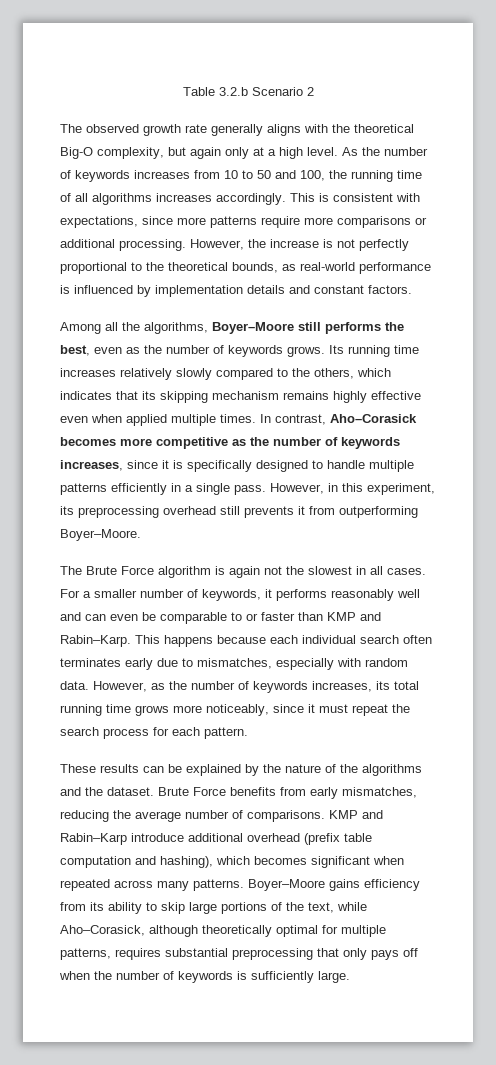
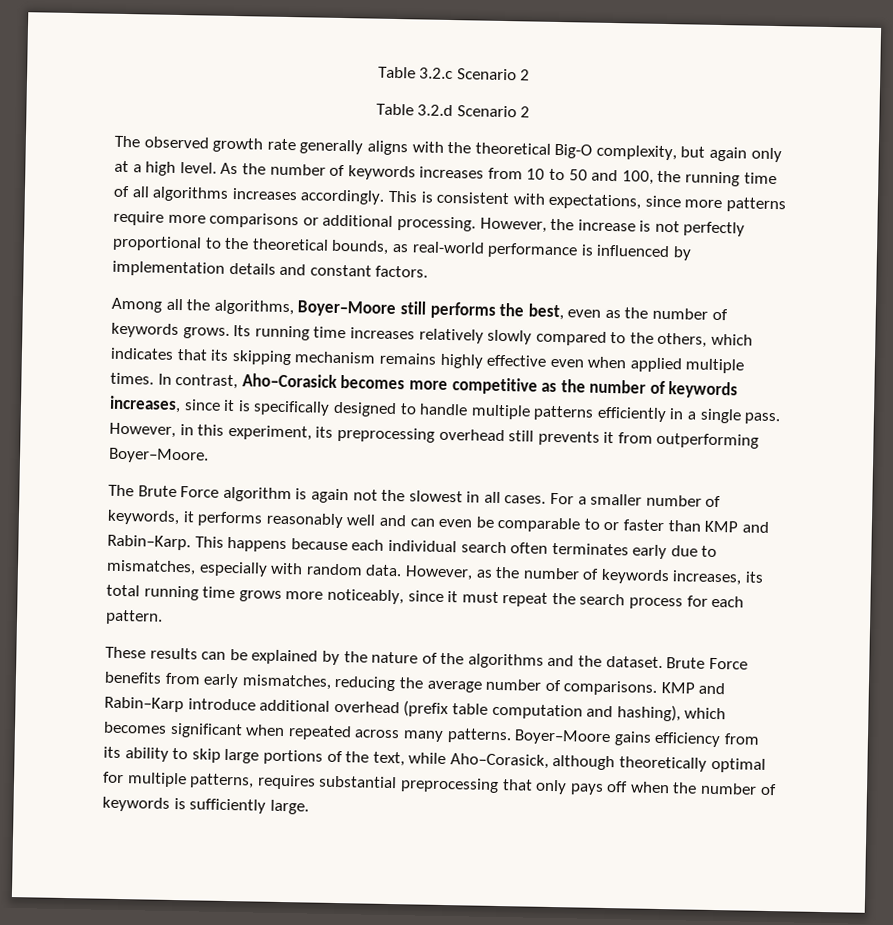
- Table 3.2.b Scenario 2
+ Table 3.2.c Scenario 2
+ Table 3.2.d Scenario 2

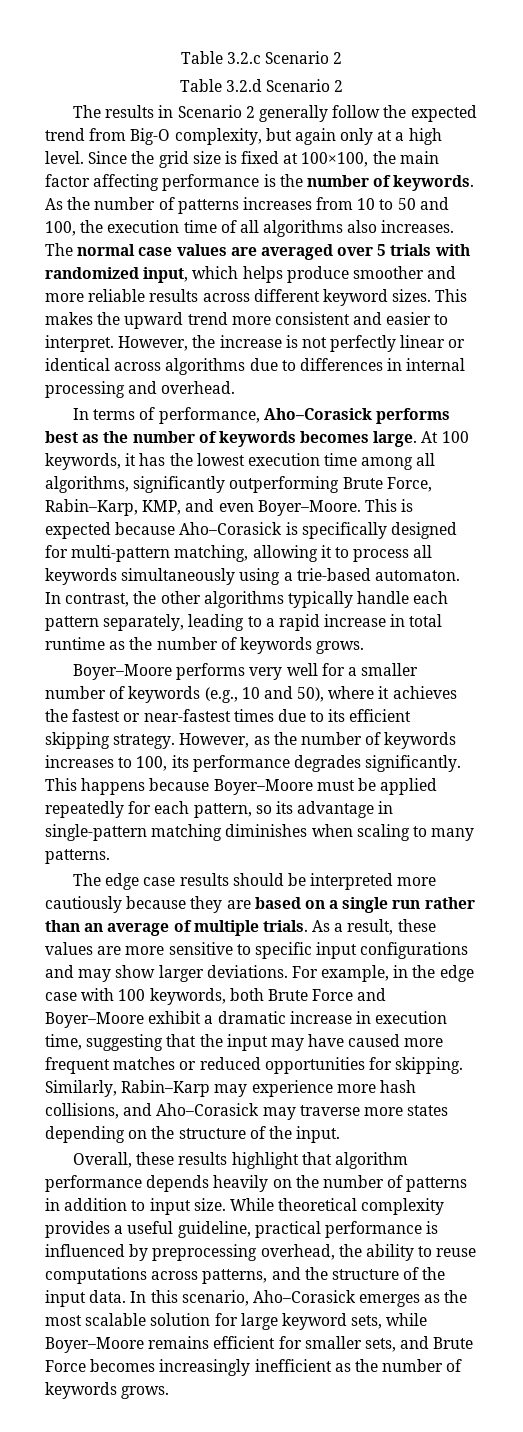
- The observed growth rate generally aligns with the theoretical Big-O complexity, but again only at a high level.
+ The results in Scenario 2 generally follow the expected trend from Big-O complexity, but again only at a high level.
+ Since the grid size is fixed at 100×100, the main factor affecting performance is the number of keywords.
- As the number of keywords increases from 10 to 50 and 100, the running time of all algorithms increases accordingly. This is consistent with expectations, since more patterns require more comparisons or additional processing.
+ As the number of patterns increases from 10 to 50 and 100, the execution time of all algorithms also increases. The normal case values are averaged over 5 trials with randomized input, which helps produce smoother and more reliable results across different keyword sizes. This makes the upward trend more consistent and easier to interpret.
- However, the increase is not perfectly proportional to the theoretical bounds, as real-world performance is influenced by implementation details and constant factors.
- Among all the algorithms, Boyer–Moore still performs the best, even as the number of keywords grows. Its running time increases relatively slowly compared to the others, which indicates that its skipping mechanism remains highly effective even when applied multiple times. In contrast, Aho–Corasick becomes more competitive as the number of keywords increases, since it is specifically designed to handle multiple patterns efficiently in a single pass. However, in this experiment, its preprocessing overhead still prevents it from outperforming Boyer–Moore.
- The Brute Force algorithm is again not the slowest in all cases. For a smaller number of keywords, it performs reasonably well and can even be comparable to or faster than KMP and Rabin–Karp. This happens because each individual search often terminates early due to mismatches, especially with random data.
+ However, the increase is not perfectly linear or identical across algorithms due to differences in internal processing and overhead.
+ In terms of performance, Aho–Corasick performs best as the number of keywords becomes large. At 100 keywords, it has the lowest execution time among all algorithms, significantly outperforming Brute Force, Rabin–Karp, KMP, and even Boyer–Moore. This is expected because Aho–Corasick is specifically designed for multi-pattern matching, allowing it to process all keywords simultaneously using a trie-based automaton. In contrast, the other algorithms typically handle each pattern separately, leading to a rapid increase in total runtime as the number of keywords grows.
+ Boyer–Moore performs very well for a smaller number of keywords (e.g., 10 and 50), where it achieves the fastest or near-fastest times due to its efficient skipping strategy.
- However, as the number of keywords increases, its total running time grows more noticeably, since it must repeat the search process for each pattern.
- These results can be explained by the nature of the algorithms and the dataset. Brute Force benefits from early mismatches, reducing the average number of comparisons. KMP and Rabin–Karp introduce additional overhead (prefix table computation and hashing), which becomes significant when repeated across many patterns. Boyer–Moore gains efficiency from its ability to skip large portions of the text, while Aho–Corasick, although theoretically optimal for multiple patterns, requires substantial preprocessing that only pays off when the number of keywords is sufficiently large.
+ However, as the number of keywords increases to 100, its performance degrades significantly. This happens because Boyer–Moore must be applied repeatedly for each pattern, so its advantage in single-pattern matching diminishes when scaling to many patterns.
+ The edge case results should be interpreted more cautiously because they are based on a single run rather than an average of multiple trials. As a result, these values are more sensitive to specific input configurations and may show larger deviations. For example, in the edge case with 100 keywords, both Brute Force and Boyer–Moore exhibit a dramatic increase in execution time, suggesting that the input may have caused more frequent matches or reduced opportunities for skipping. Similarly, Rabin–Karp may experience more hash collisions, and Aho–Corasick may traverse more states depending on the structure of the input.
+ Overall, these results highlight that algorithm performance depends heavily on the number of patterns in addition to input size. While theoretical complexity provides a useful guideline, practical performance is influenced by preprocessing overhead, the ability to reuse computations across patterns, and the structure of the input data. In this scenario, Aho–Corasick emerges as the most scalable solution for large keyword sets, while Boyer–Moore remains efficient for smaller sets, and Brute Force becomes increasingly inefficient as the number of keywords grows.

